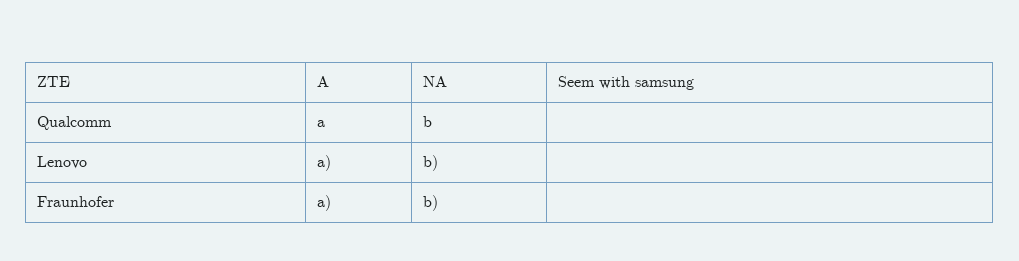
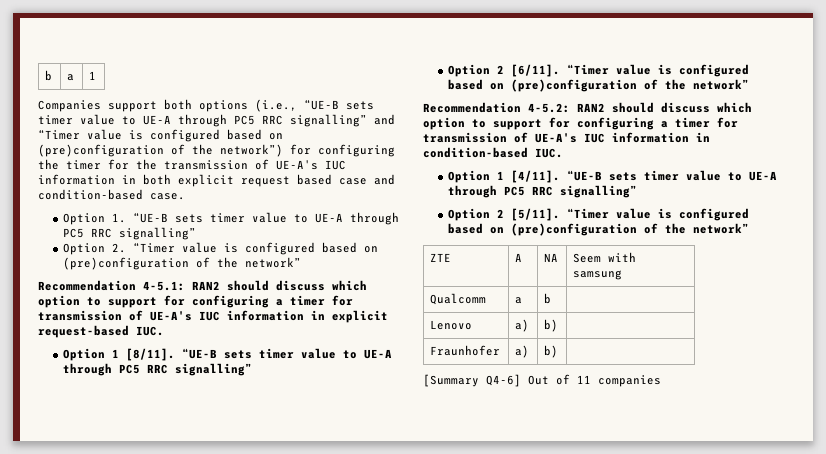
+ b | a | 1
+ Companies support both options (i.e., “UE-B sets timer value to UE-A through PC5 RRC signalling” and “Timer value is configured based on (pre)configuration of the network”) for configuring the timer for the transmission of UE-A's IUC information in both explicit request based case and condition-based case.
+ Option 1. “UE-B sets timer value to UE-A through PC5 RRC signalling”
+ Option 2. “Timer value is configured based on (pre)configuration of the network”
+ Recommendation 4-5.1: RAN2 should discuss which option to support for configuring a timer for transmission of UE-A's IUC information in explicit request-based IUC.
+ Option 1 [8/11]. “UE-B sets timer value to UE-A through PC5 RRC signalling”
+ Option 2 [6/11]. “Timer value is configured based on (pre)configuration of the network”
+ Recommendation 4-5.2: RAN2 should discuss which option to support for configuring a timer for transmission of UE-A's IUC information in condition-based IUC.
+ Option 1 [4/11]. “UE-B sets timer value to UE-A through PC5 RRC signalling”
+ Option 2 [5/11]. “Timer value is configured based on (pre)configuration of the network”
+ [Summary Q4-6] Out of 11 companies

